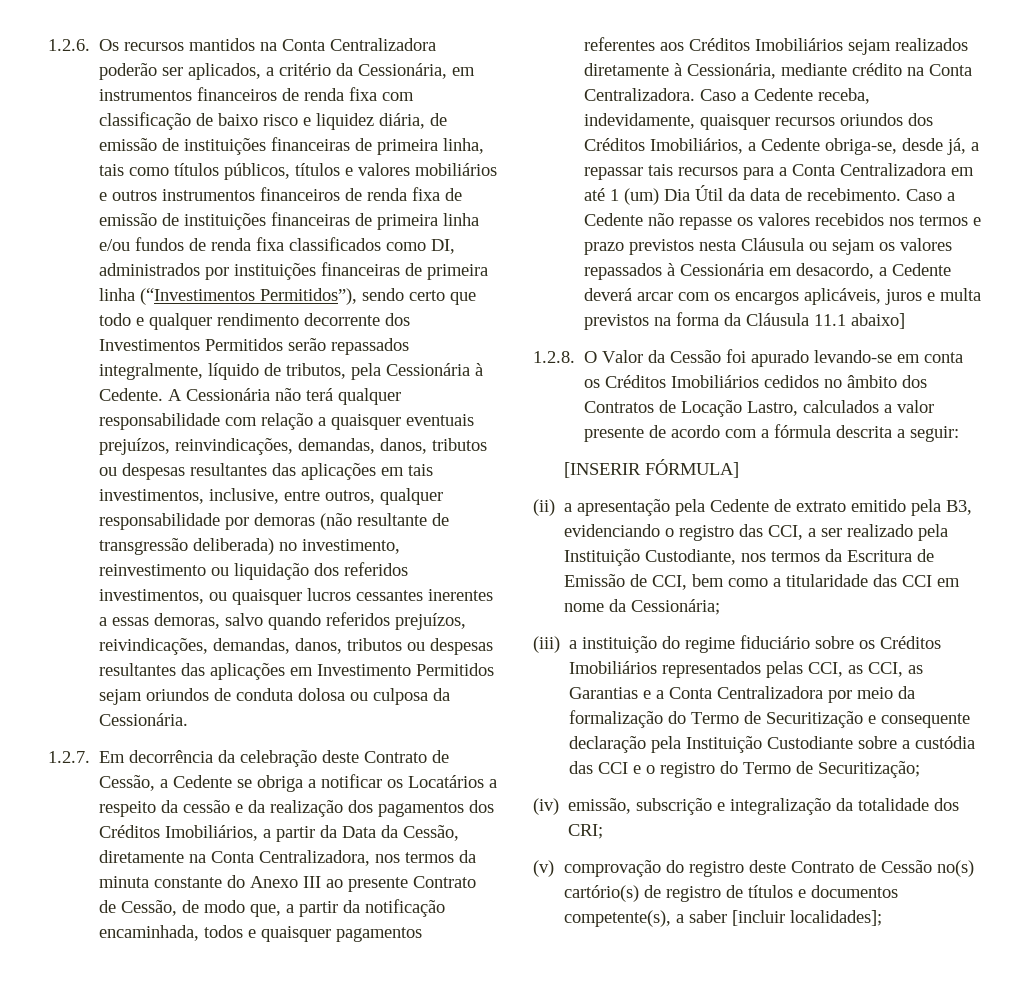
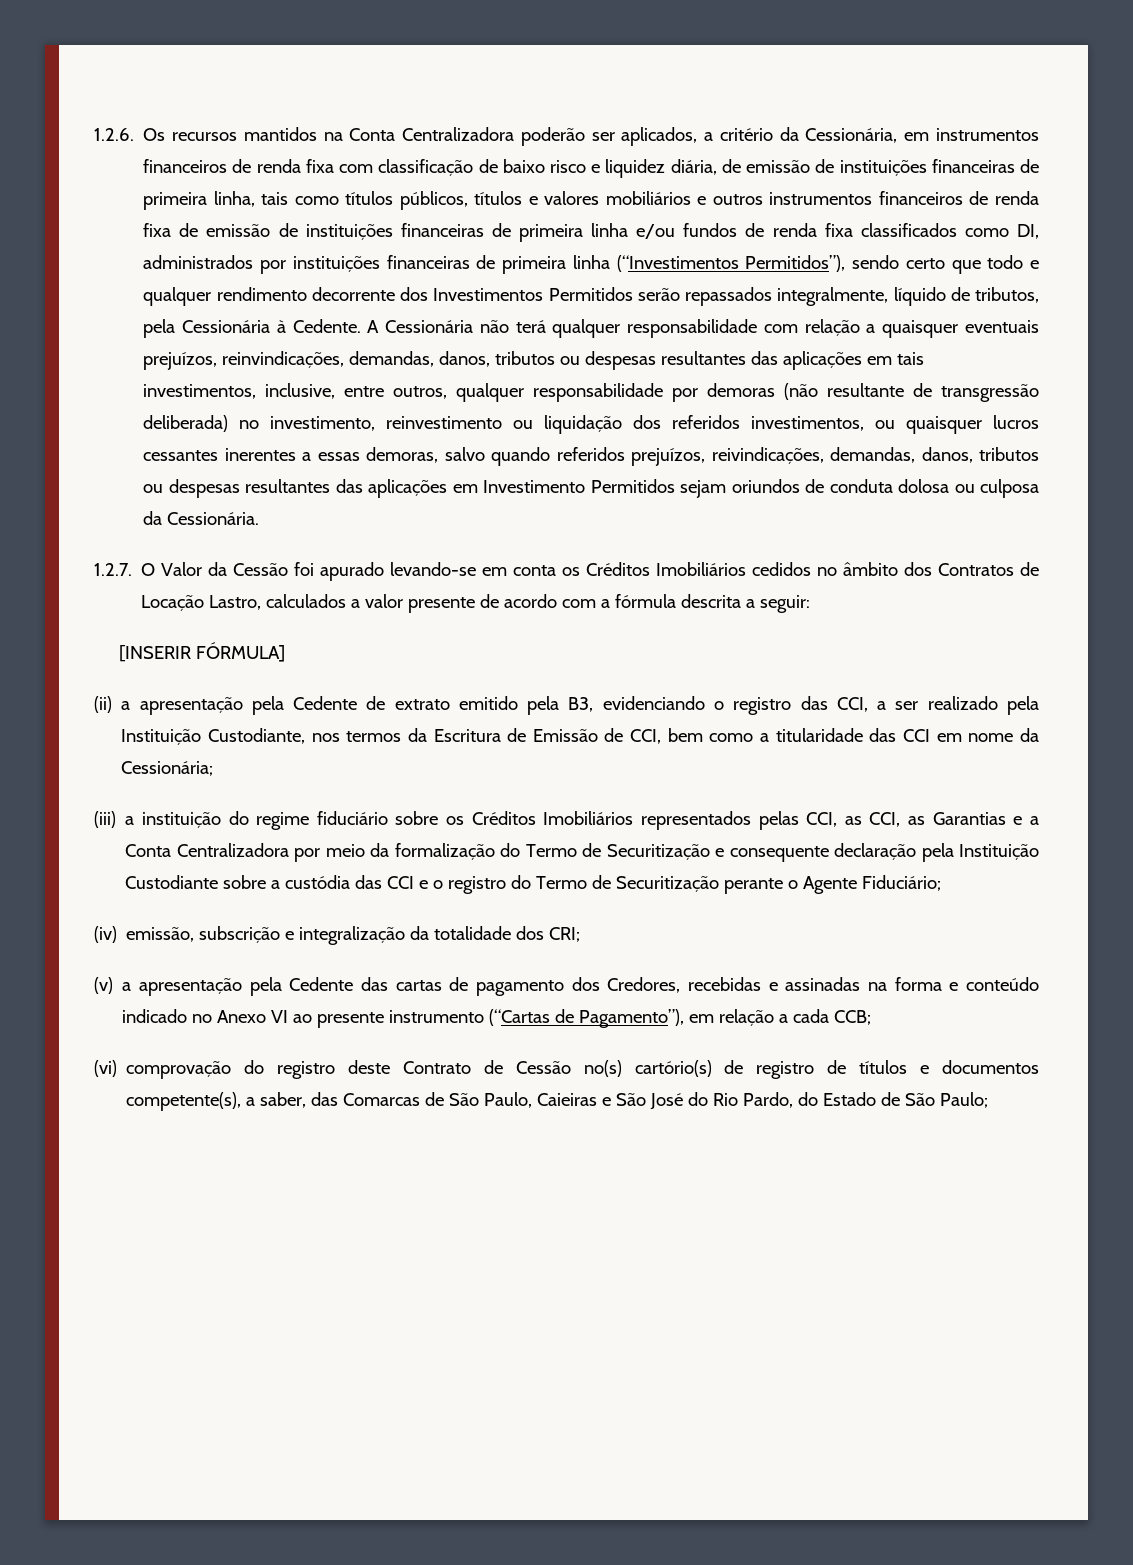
- 1.2.7. Em decorrência da celebração deste Contrato de Cessão, a Cedente se obriga a notificar os Locatários a respeito da cessão e da realização dos pagamentos dos Créditos Imobiliários, a partir da Data da Cessão, diretamente na Conta Centralizadora, nos termos da minuta constante do Anexo III ao presente Contrato de Cessão, de modo que, a partir da notificação encaminhada, todos e quaisquer pagamentos referentes aos Créditos Imobiliários sejam realizados diretamente à Cessionária, mediante crédito na Conta Centralizadora. Caso a Cedente receba, indevidamente, quaisquer recursos oriundos dos Créditos Imobiliários, a Cedente obriga-se, desde já, a repassar tais recursos para a Conta Centralizadora em até 1 (um) Dia Útil da data de recebimento. Caso a Cedente não repasse os valores recebidos nos termos e prazo previstos nesta Cláusula ou sejam os valores repassados à Cessionária em desacordo, a Cedente deverá arcar com os encargos aplicáveis, juros e multa previstos na forma da Cláusula 11.1 abaixo]
- 1.2.8. O Valor da Cessão foi apurado levando-se em conta os Créditos Imobiliários cedidos no âmbito dos Contratos de Locação Lastro, calculados a valor presente de acordo com a fórmula descrita a seguir:
+ 1.2.7. O Valor da Cessão foi apurado levando-se em conta os Créditos Imobiliários cedidos no âmbito dos Contratos de Locação Lastro, calculados a valor presente de acordo com a fórmula descrita a seguir:
- (iii) a instituição do regime fiduciário sobre os Créditos Imobiliários representados pelas CCI, as CCI, as Garantias e a Conta Centralizadora por meio da formalização do Termo de Securitização e consequente declaração pela Instituição Custodiante sobre a custódia das CCI e o registro do Termo de Securitização;
+ (iii) a instituição do regime fiduciário sobre os Créditos Imobiliários representados pelas CCI, as CCI, as Garantias e a Conta Centralizadora por meio da formalização do Termo de Securitização e consequente declaração pela Instituição Custodiante sobre a custódia das CCI e o registro do Termo de Securitização perante o Agente Fiduciário;
- (v) comprovação do registro deste Contrato de Cessão no(s) cartório(s) de registro de títulos e documentos competente(s), a saber [incluir localidades];
+ (v) a apresentação pela Cedente das cartas de pagamento dos Credores, recebidas e assinadas na forma e conteúdo indicado no Anexo VI ao presente instrumento (“Cartas de Pagamento”), em relação a cada CCB;
+ (vi) comprovação do registro deste Contrato de Cessão no(s) cartório(s) de registro de títulos e documentos competente(s), a saber, das Comarcas de São Paulo, Caieiras e São José do Rio Pardo, do Estado de São Paulo;

